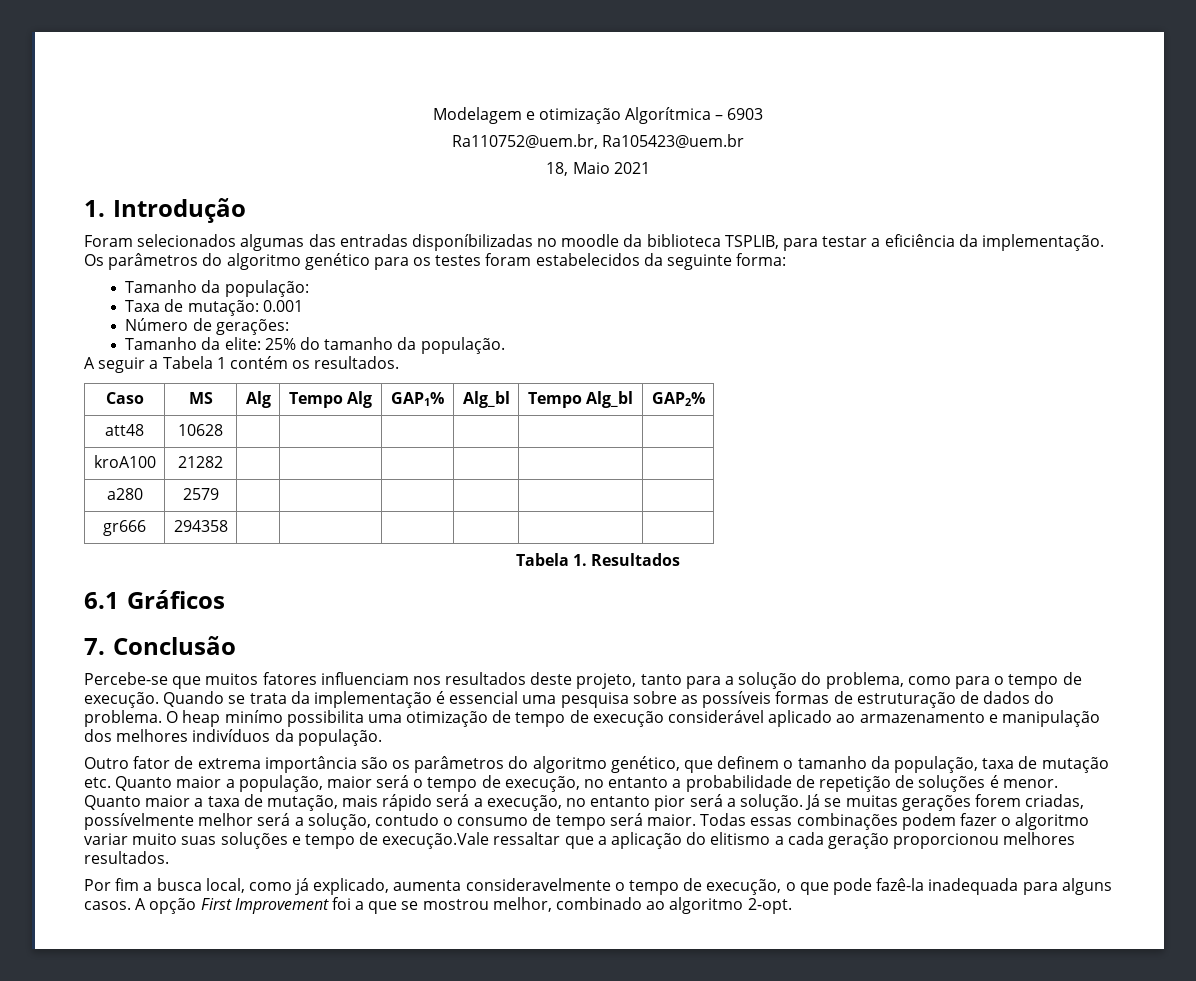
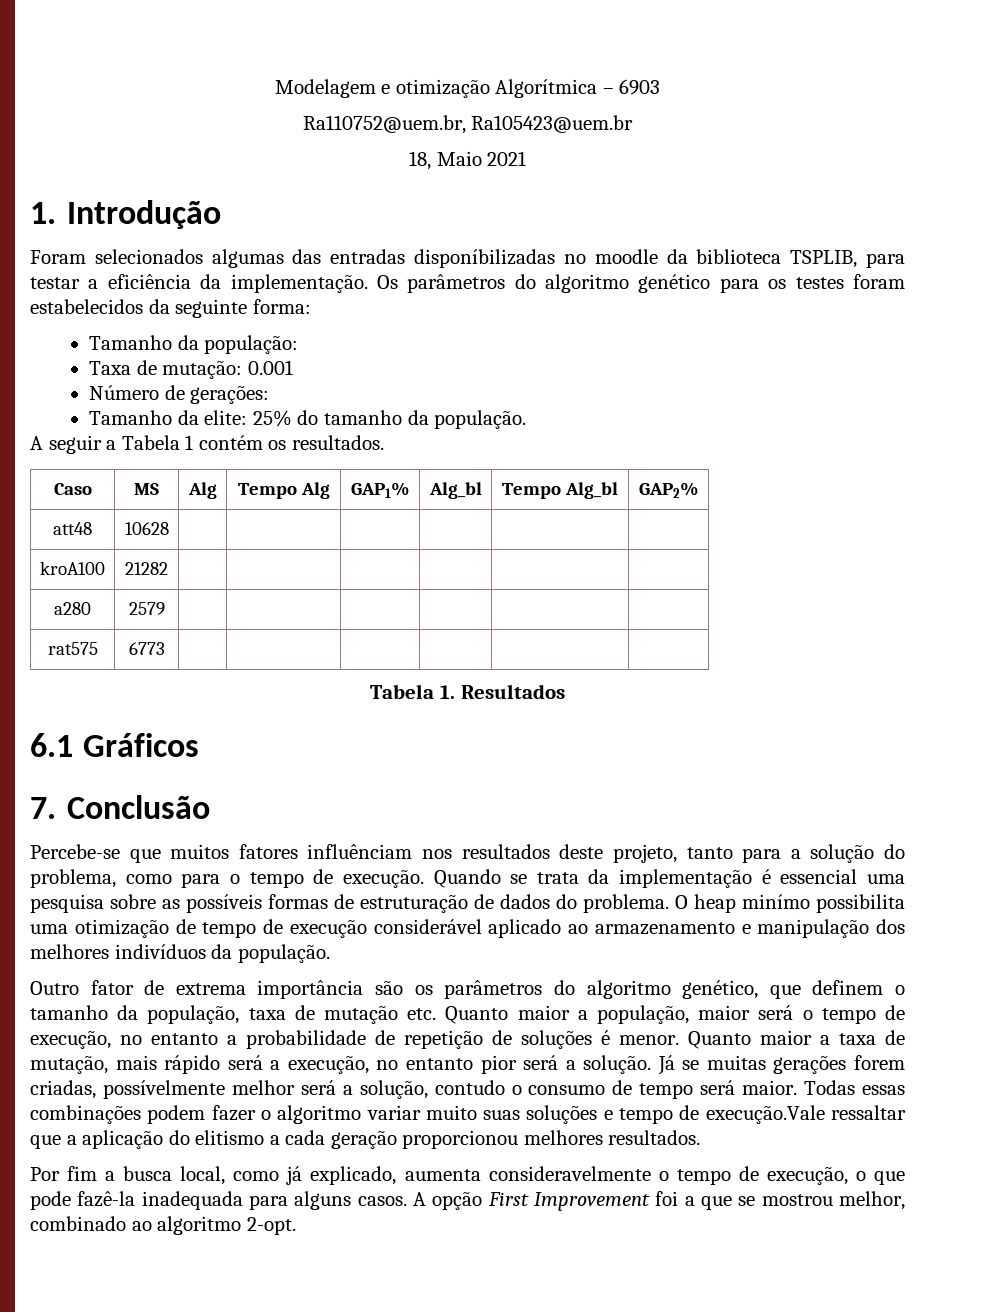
- gr666 | 294358 | | | | | |
+ rat575 | 6773 | | | | | |
- Percebe-se que muitos fatores influenciam nos resultados deste projeto, tanto para a solução do problema, como para o tempo de execução.
+ Percebe-se que muitos fatores influênciam nos resultados deste projeto, tanto para a solução do problema, como para o tempo de execução.

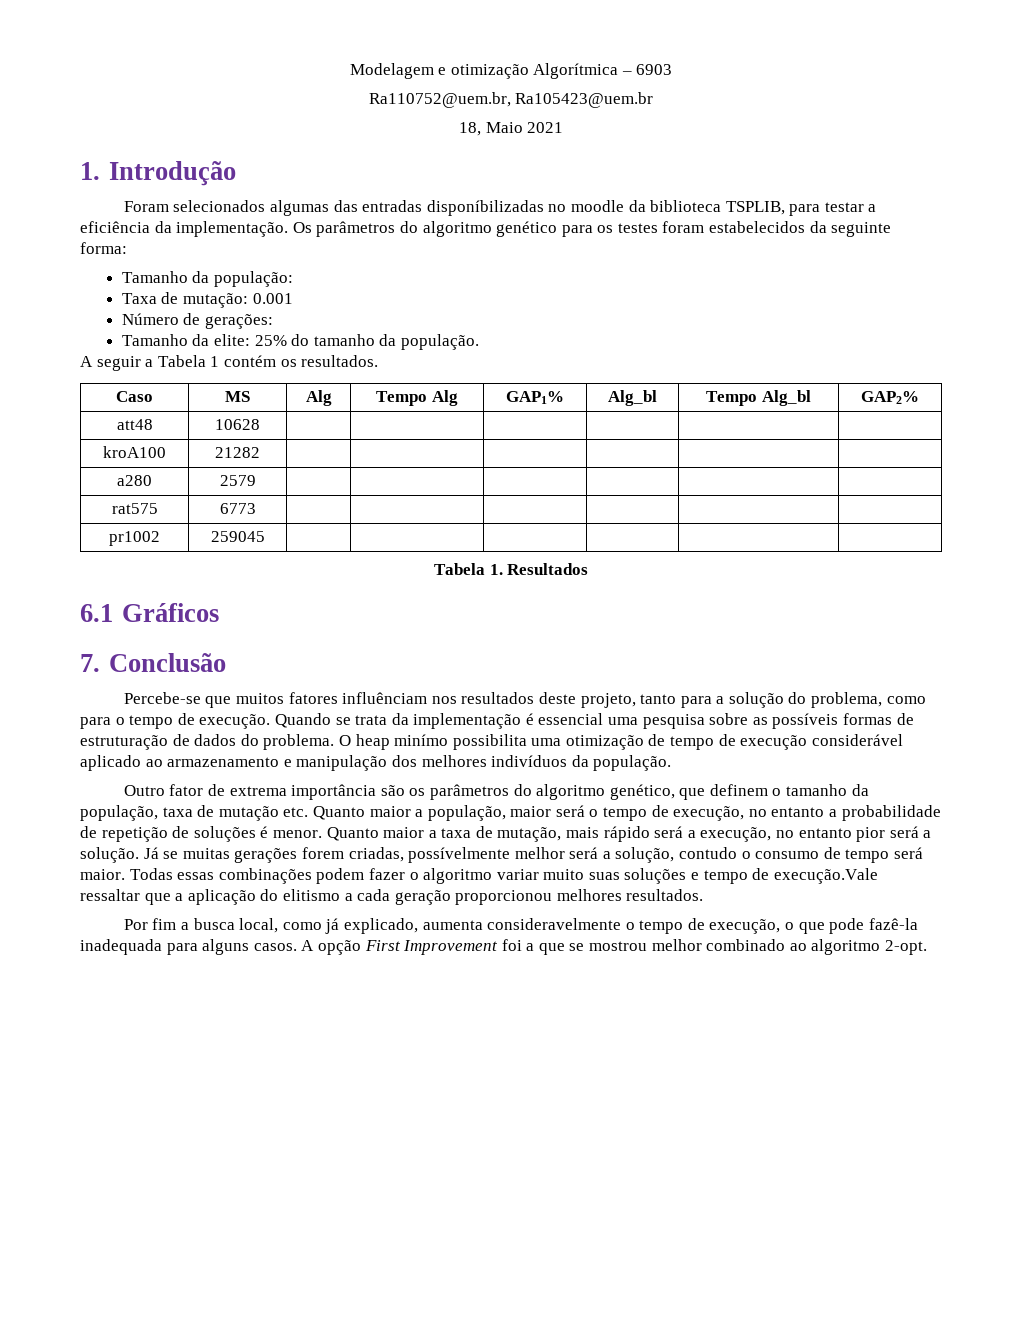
+ pr1002 | 259045 | | | | | |
- A opção First Improvement foi a que se mostrou melhor, combinado ao algoritmo 2-opt.
+ A opção First Improvement foi a que se mostrou melhor combinado ao algoritmo 2-opt.

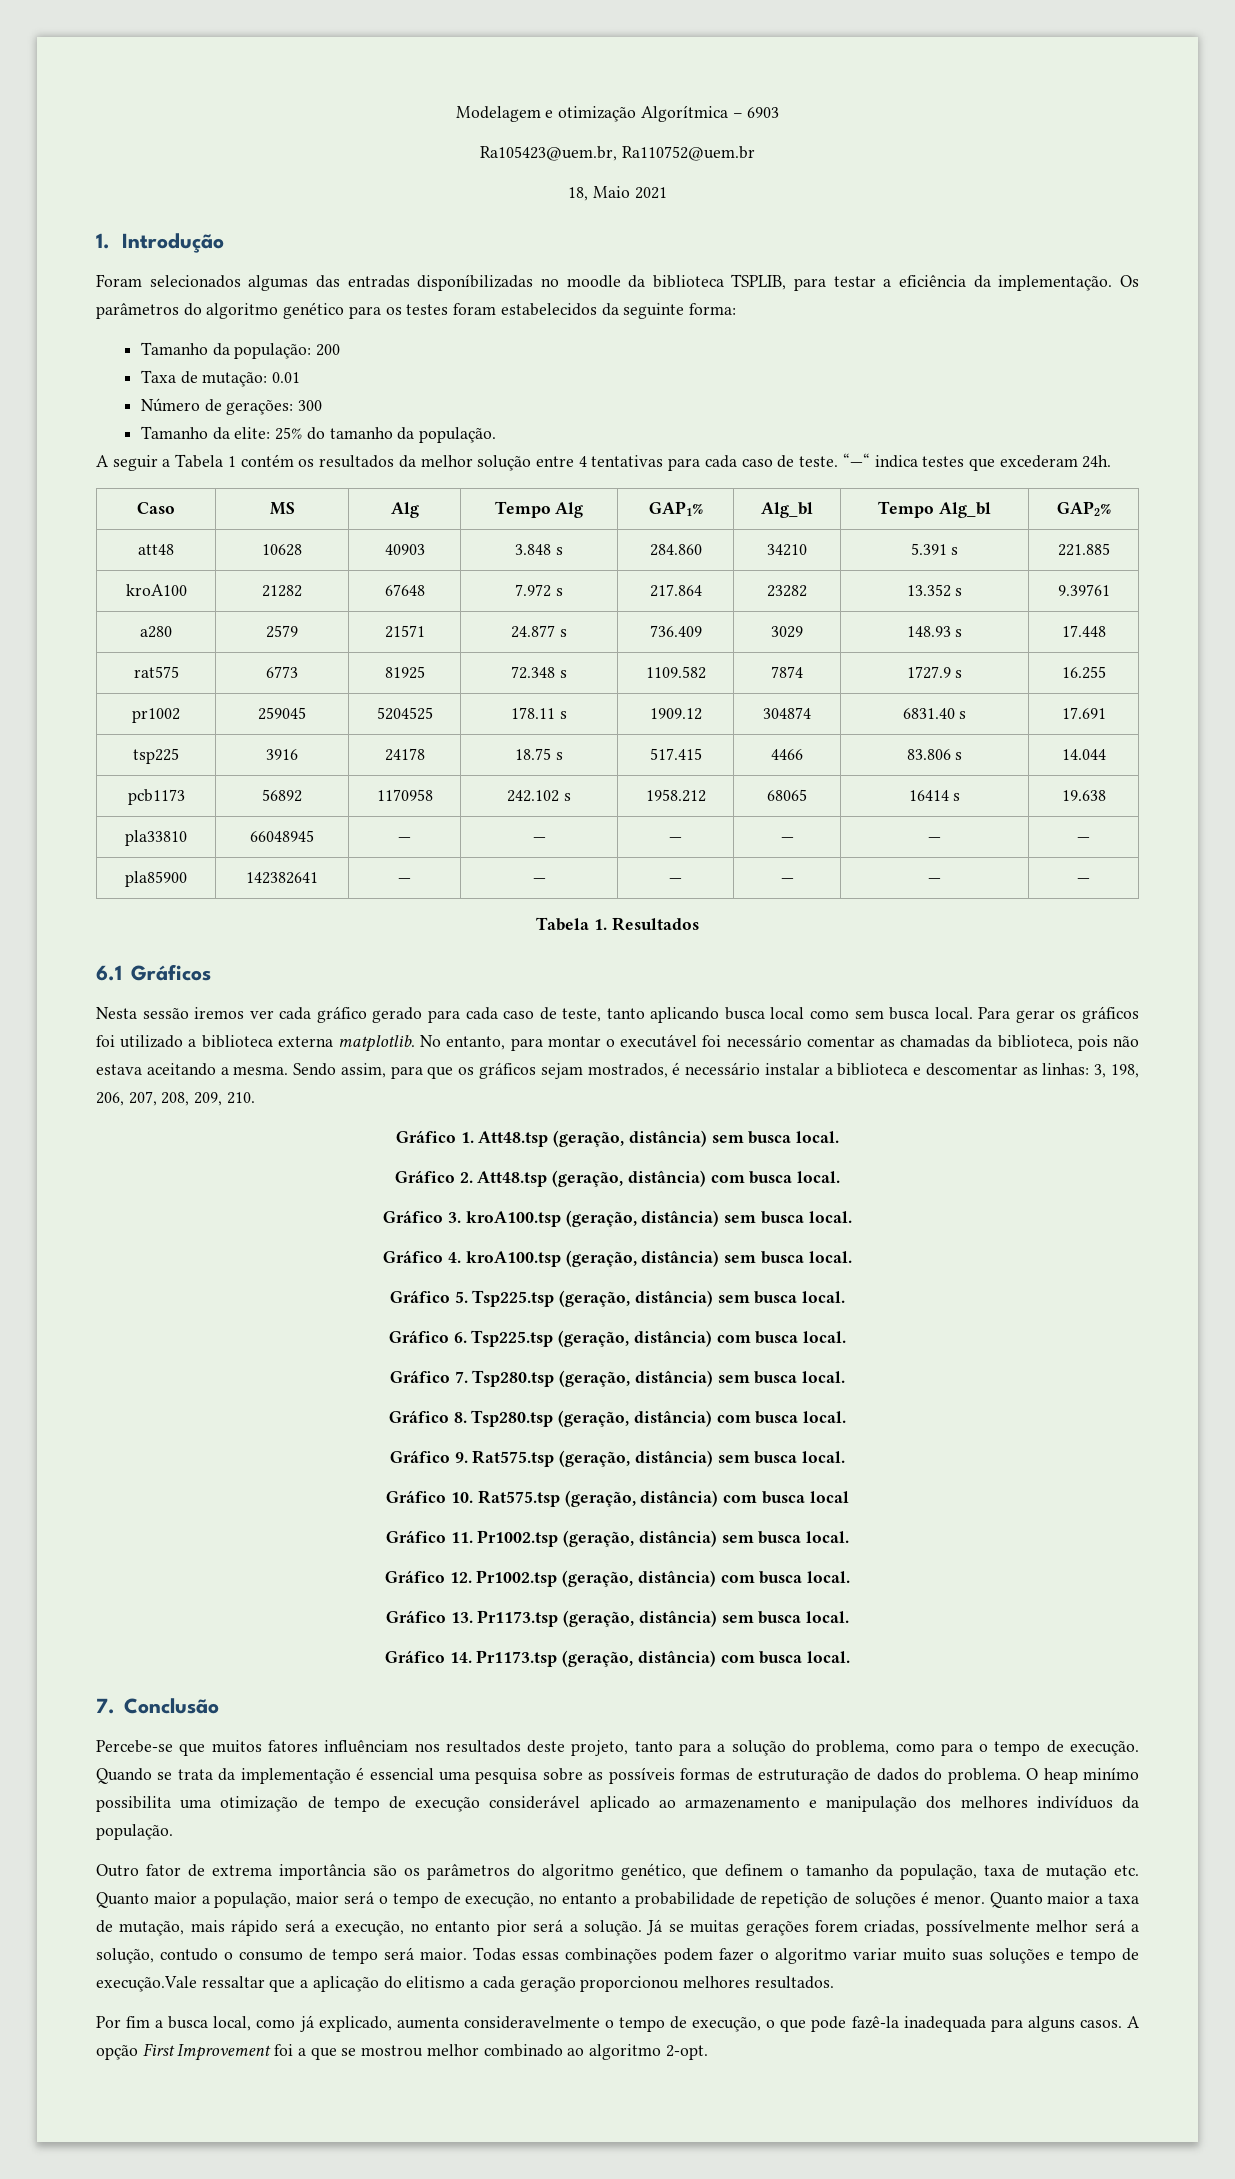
- Ra110752@uem.br, Ra105423@uem.br
+ Ra105423@uem.br, Ra110752@uem.br
- Tamanho da população:
+ Tamanho da população: 200
- Taxa de mutação: 0.001
+ Taxa de mutação: 0.01
- Número de gerações:
+ Número de gerações: 300
- A seguir a Tabela 1 contém os resultados.
+ A seguir a Tabela 1 contém os resultados da melhor solução entre 4 tentativas para cada caso de teste. “—“ indica testes que excederam 24h.
- att48 | 10628 | | | | | |
- kroA100 | 21282 | | | | | |
- a280 | 2579 | | | | | |
- rat575 | 6773 | | | | | |
- pr1002 | 259045 | | | | | |
+ att48 | 10628 | 40903 | 3.848 s | 284.860 | 34210 | 5.391 s | 221.885
+ kroA100 | 21282 | 67648 | 7.972 s | 217.864 | 23282 | 13.352 s | 9.39761
+ a280 | 2579 | 21571 | 24.877 s | 736.409 | 3029 | 148.93 s | 17.448
+ rat575 | 6773 | 81925 | 72.348 s | 1109.582 | 7874 | 1727.9 s | 16.255
+ pr1002 | 259045 | 5204525 | 178.11 s | 1909.12 | 304874 | 6831.40 s | 17.691
+ tsp225 | 3916 | 24178 | 18.75 s | 517.415 | 4466 | 83.806 s | 14.044
+ pcb1173 | 56892 | 1170958 | 242.102 s | 1958.212 | 68065 | 16414 s | 19.638
+ pla33810 | 66048945 | — | — | — | — | — | —
+ pla85900 | 142382641 | — | — | — | — | — | —
+ Nesta sessão iremos ver cada gráfico gerado para cada caso de teste, tanto aplicando busca local como sem busca local. Para gerar os gráficos foi utilizado a biblioteca externa matplotlib. No entanto, para montar o executável foi necessário comentar as chamadas da biblioteca, pois não estava aceitando a mesma. Sendo assim, para que os gráficos sejam mostrados, é necessário instalar a biblioteca e descomentar as linhas: 3, 198, 206, 207, 208, 209, 210.
+ Gráfico 1. Att48.tsp (geração, distância) sem busca local.
+ Gráfico 2. Att48.tsp (geração, distância) com busca local.
+ Gráfico 3. kroA100.tsp (geração, distância) sem busca local.
+ Gráfico 4. kroA100.tsp (geração, distância) sem busca local.
+ Gráfico 5. Tsp225.tsp (geração, distância) sem busca local.
+ Gráfico 6. Tsp225.tsp (geração, distância) com busca local.
+ Gráfico 7. Tsp280.tsp (geração, distância) sem busca local.
+ Gráfico 8. Tsp280.tsp (geração, distância) com busca local.
+ Gráfico 9. Rat575.tsp (geração, distância) sem busca local.
+ Gráfico 10. Rat575.tsp (geração, distância) com busca local
+ Gráfico 11. Pr1002.tsp (geração, distância) sem busca local.
+ Gráfico 12. Pr1002.tsp (geração, distância) com busca local.
+ Gráfico 13. Pr1173.tsp (geração, distância) sem busca local.
+ Gráfico 14. Pr1173.tsp (geração, distância) com busca local.

